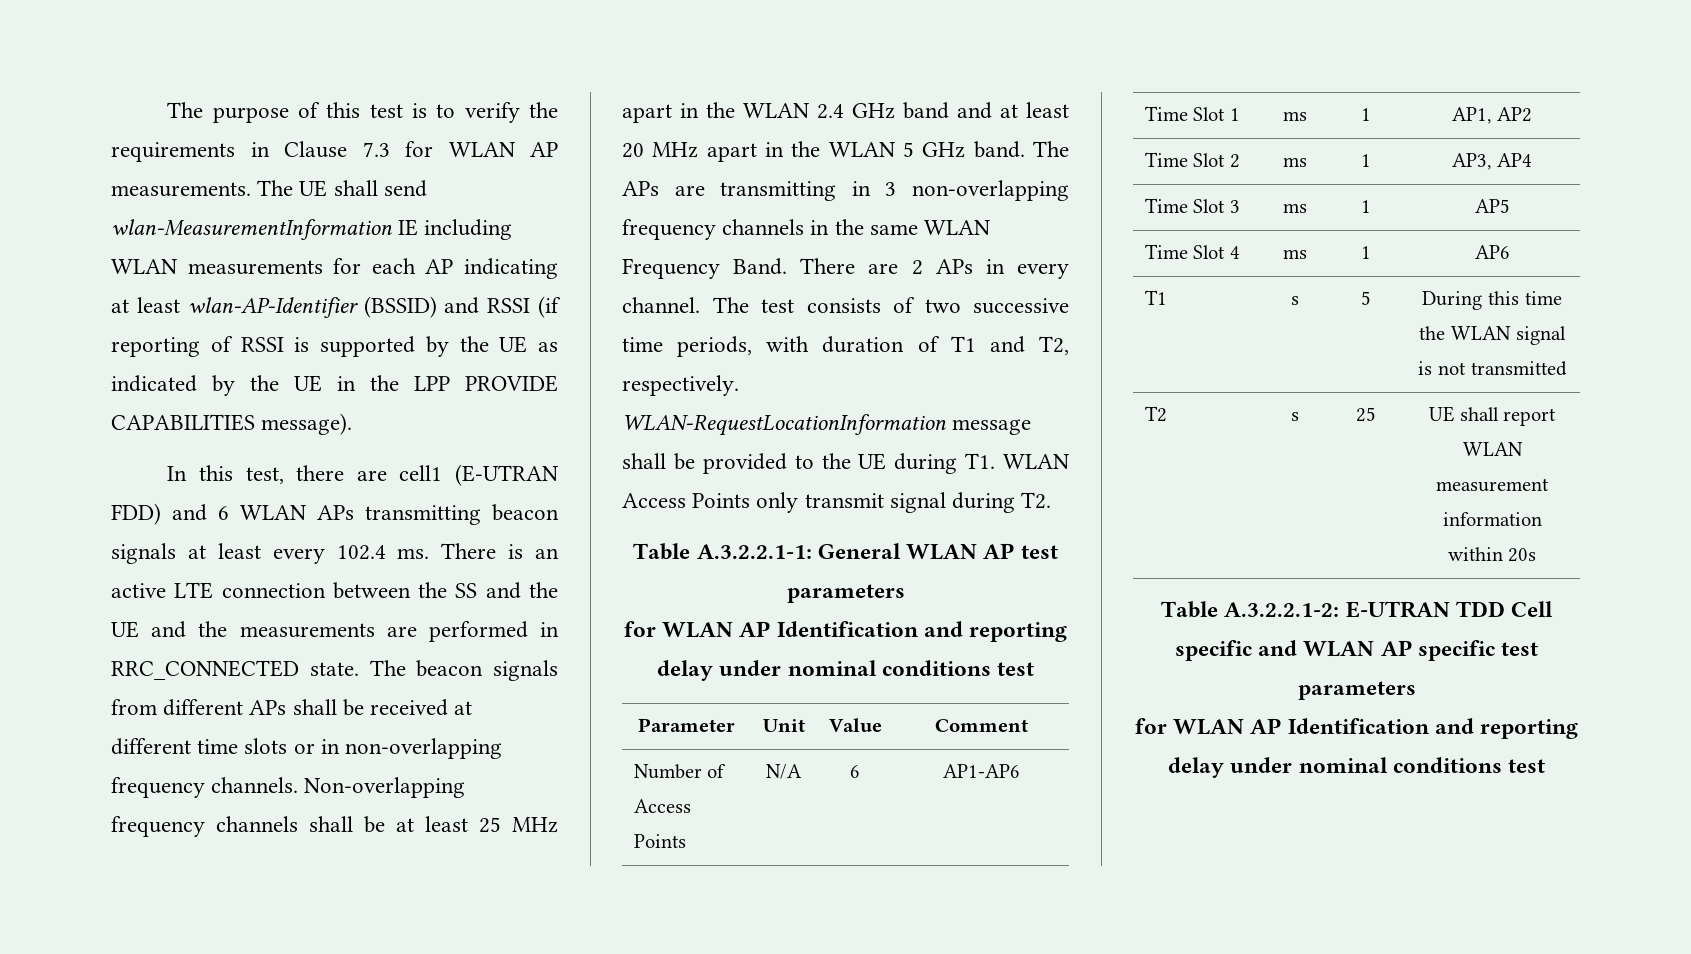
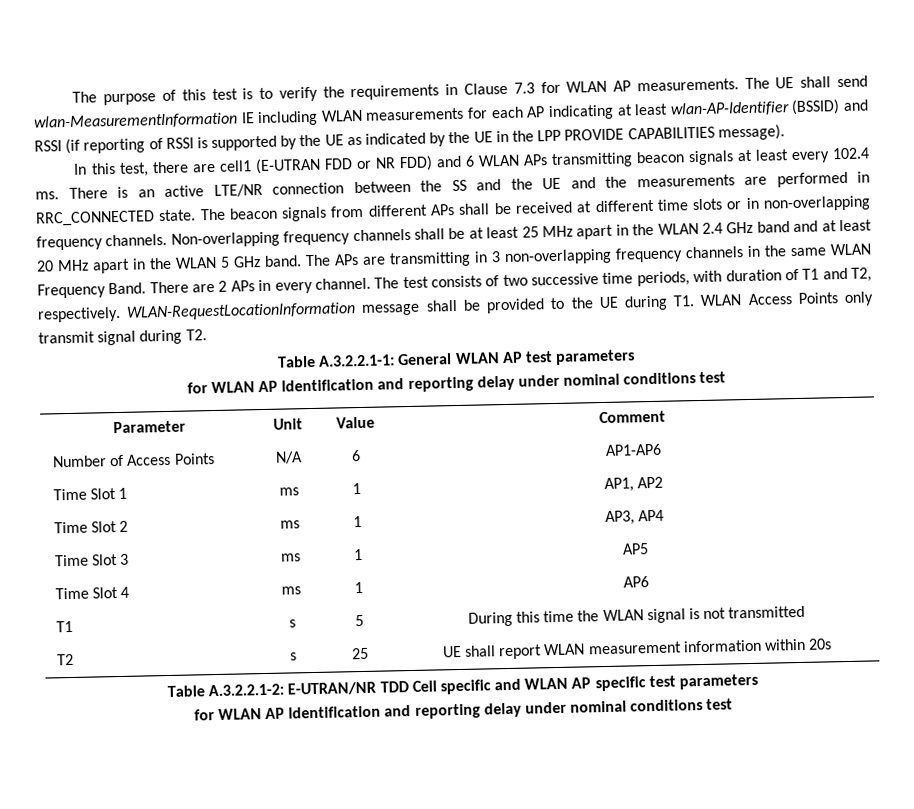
- In this test, there are cell1 (E-UTRAN FDD) and 6 WLAN APs transmitting beacon signals at least every 102.4 ms.
+ In this test, there are cell1 (E-UTRAN FDD or NR FDD) and 6 WLAN APs transmitting beacon signals at least every 102.4 ms.
- There is an active LTE connection between the SS and the UE and the measurements are performed in RRC_CONNECTED state.
+ There is an active LTE/NR connection between the SS and the UE and the measurements are performed in RRC_CONNECTED state.
- Table A.3.2.2.1-2: E-UTRAN TDD Cell specific and WLAN AP specific test parameters
+ Table A.3.2.2.1-2: E-UTRAN/NR TDD Cell specific and WLAN AP specific test parameters

